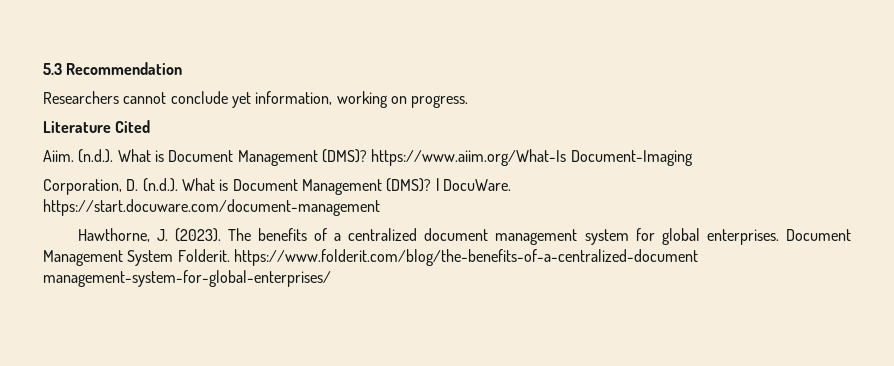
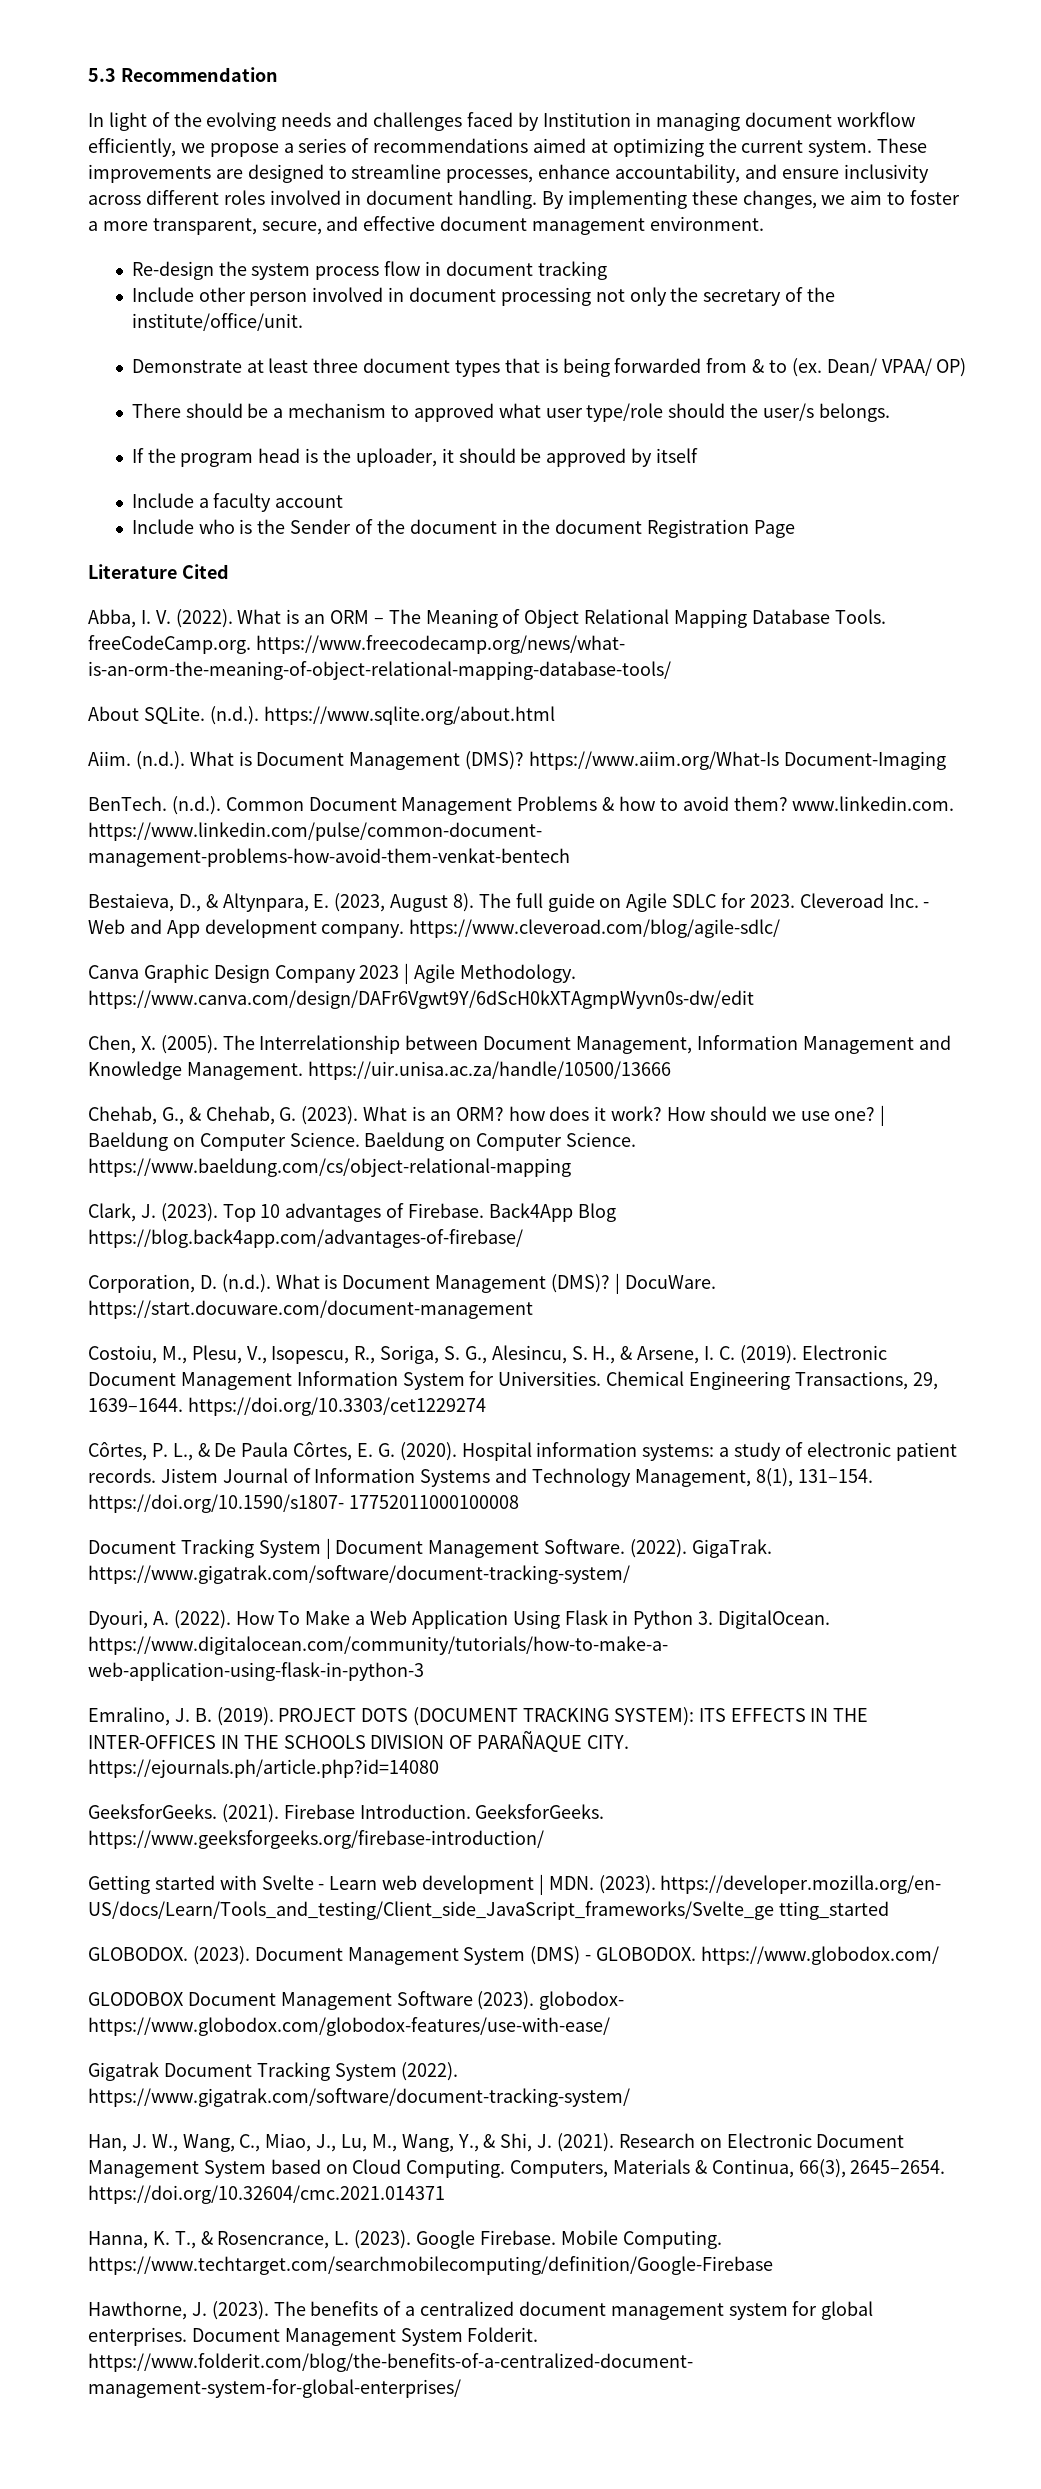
- Researchers cannot conclude yet information, working on progress.
+ In light of the evolving needs and challenges faced by Institution in managing document workflow efficiently, we propose a series of recommendations aimed at optimizing the current system. These improvements are designed to streamline processes, enhance accountability, and ensure inclusivity across different roles involved in document handling. By implementing these changes, we aim to foster a more transparent, secure, and effective document management environment.
+ Re-design the system process flow in document tracking
+ Include other person involved in document processing not only the secretary of the institute/office/unit.
+ Demonstrate at least three document types that is being forwarded from & to (ex. Dean/ VPAA/ OP)
+ There should be a mechanism to approved what user type/role should the user/s belongs.
+ If the program head is the uploader, it should be approved by itself
+ Include a faculty account
+ Include who is the Sender of the document in the document Registration Page
  Literature Cited
+ Abba, I. V. (2022). What is an ORM – The Meaning of Object Relational Mapping Database Tools. freeCodeCamp.org. https://www.freecodecamp.org/news/what- is-an-orm-the-meaning-of-object-relational-mapping-database-tools/
+ About SQLite. (n.d.). https://www.sqlite.org/about.html
+ BenTech. (n.d.). Common Document Management Problems & how to avoid them? www.linkedin.com. https://www.linkedin.com/pulse/common-document- management-problems-how-avoid-them-venkat-bentech
+ Bestaieva, D., & Altynpara, E. (2023, August 8). The full guide on Agile SDLC for 2023. Cleveroad Inc. - Web and App development company. https://www.cleveroad.com/blog/agile-sdlc/
+ Canva Graphic Design Company 2023 | Agile Methodology. https://www.canva.com/design/DAFr6Vgwt9Y/6dScH0kXTAgmpWyvn0s-dw/edit
+ Chen, X. (2005). The Interrelationship between Document Management, Information Management and Knowledge Management. https://uir.unisa.ac.za/handle/10500/13666
+ Chehab, G., & Chehab, G. (2023). What is an ORM? how does it work? How should we use one? | Baeldung on Computer Science. Baeldung on Computer Science. https://www.baeldung.com/cs/object-relational-mapping
+ Clark, J. (2023). Top 10 advantages of Firebase. Back4App Blog https://blog.back4app.com/advantages-of-firebase/
+ Costoiu, M., Plesu, V., Isopescu, R., Soriga, S. G., Alesincu, S. H., & Arsene, I. C. (2019). Electronic Document Management Information System for Universities. Chemical Engineering Transactions, 29, 1639–1644. https://doi.org/10.3303/cet1229274
+ Côrtes, P. L., & De Paula Côrtes, E. G. (2020). Hospital information systems: a study of electronic patient records. Jistem Journal of Information Systems and Technology Management, 8(1), 131–154. https://doi.org/10.1590/s1807- 17752011000100008
+ Document Tracking System | Document Management Software. (2022). GigaTrak. https://www.gigatrak.com/software/document-tracking-system/
+ Dyouri, A. (2022). How To Make a Web Application Using Flask in Python 3. DigitalOcean. https://www.digitalocean.com/community/tutorials/how-to-make-a- web-application-using-flask-in-python-3
+ Emralino, J. B. (2019). PROJECT DOTS (DOCUMENT TRACKING SYSTEM): ITS EFFECTS IN THE INTER-OFFICES IN THE SCHOOLS DIVISION OF PARAÑAQUE CITY. https://ejournals.ph/article.php?id=14080
+ GeeksforGeeks. (2021). Firebase Introduction. GeeksforGeeks. https://www.geeksforgeeks.org/firebase-introduction/
+ Getting started with Svelte - Learn web development | MDN. (2023). https://developer.mozilla.org/en- US/docs/Learn/Tools_and_testing/Client_side_JavaScript_frameworks/Svelte_ge tting_started
+ GLOBODOX. (2023). Document Management System (DMS) - GLOBODOX. https://www.globodox.com/
+ GLODOBOX Document Management Software (2023). globodox- https://www.globodox.com/globodox-features/use-with-ease/
+ Gigatrak Document Tracking System (2022). https://www.gigatrak.com/software/document-tracking-system/
+ Han, J. W., Wang, C., Miao, J., Lu, M., Wang, Y., & Shi, J. (2021). Research on Electronic Document Management System based on Cloud Computing. Computers, Materials & Continua, 66(3), 2645–2654. https://doi.org/10.32604/cmc.2021.014371
+ Hanna, K. T., & Rosencrance, L. (2023). Google Firebase. Mobile Computing. https://www.techtarget.com/searchmobilecomputing/definition/Google-Firebase
- Document Management System Folderit. https://www.folderit.com/blog/the-benefits-of-a-centralized-document management-system-for-global-enterprises/
+ Document Management System Folderit. https://www.folderit.com/blog/the-benefits-of-a-centralized-document- management-system-for-global-enterprises/

